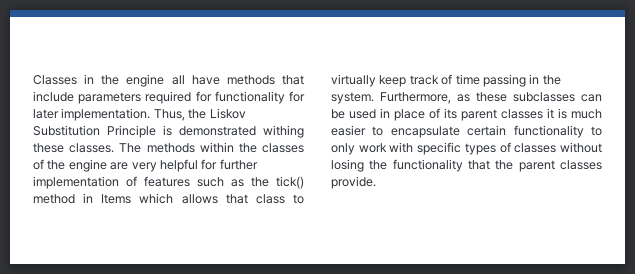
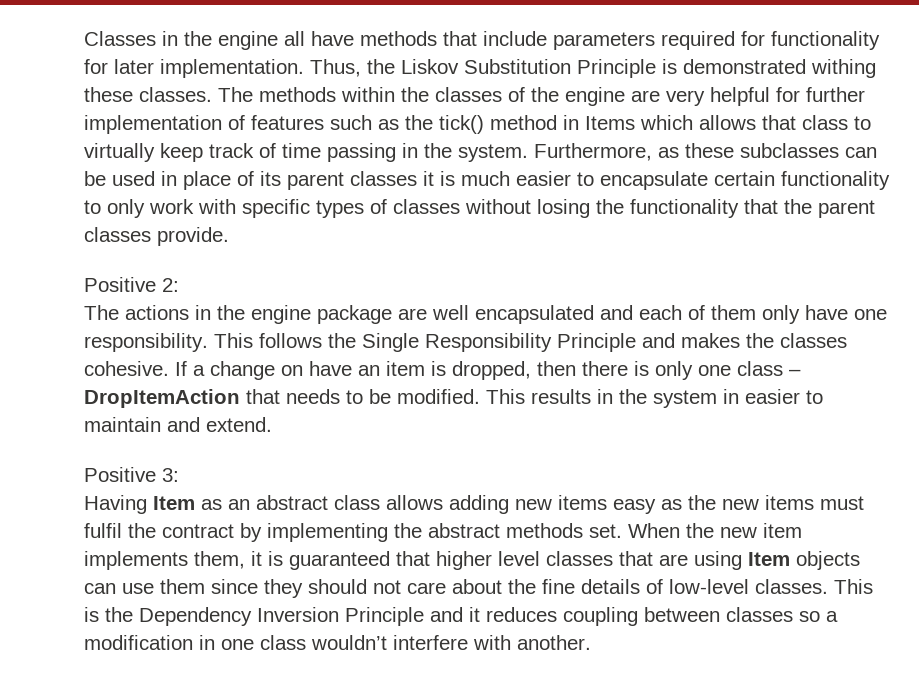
+ Positive 2:
+ The actions in the engine package are well encapsulated and each of them only have one responsibility. This follows the Single Responsibility Principle and makes the classes cohesive. If a change on have an item is dropped, then there is only one class – DropItemAction that needs to be modified. This results in the system in easier to maintain and extend.
+ Positive 3:
+ Having Item as an abstract class allows adding new items easy as the new items must fulfil the contract by implementing the abstract methods set. When the new item implements them, it is guaranteed that higher level classes that are using Item objects can use them since they should not care about the fine details of low-level classes. This is the Dependency Inversion Principle and it reduces coupling between classes so a modification in one class wouldn’t interfere with another.

